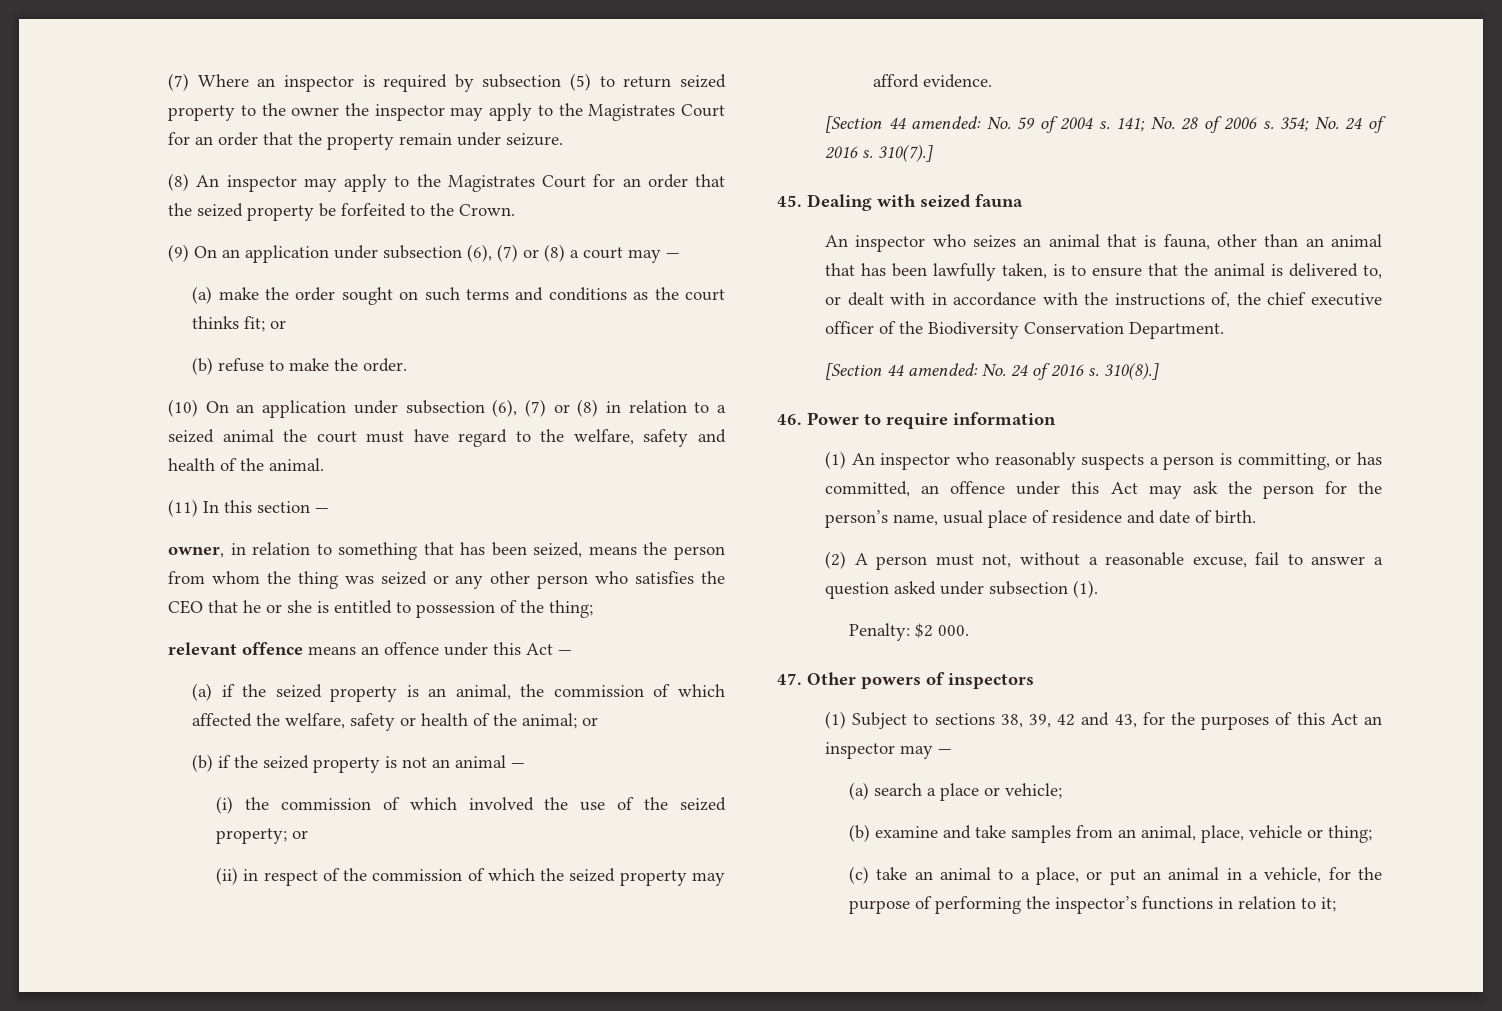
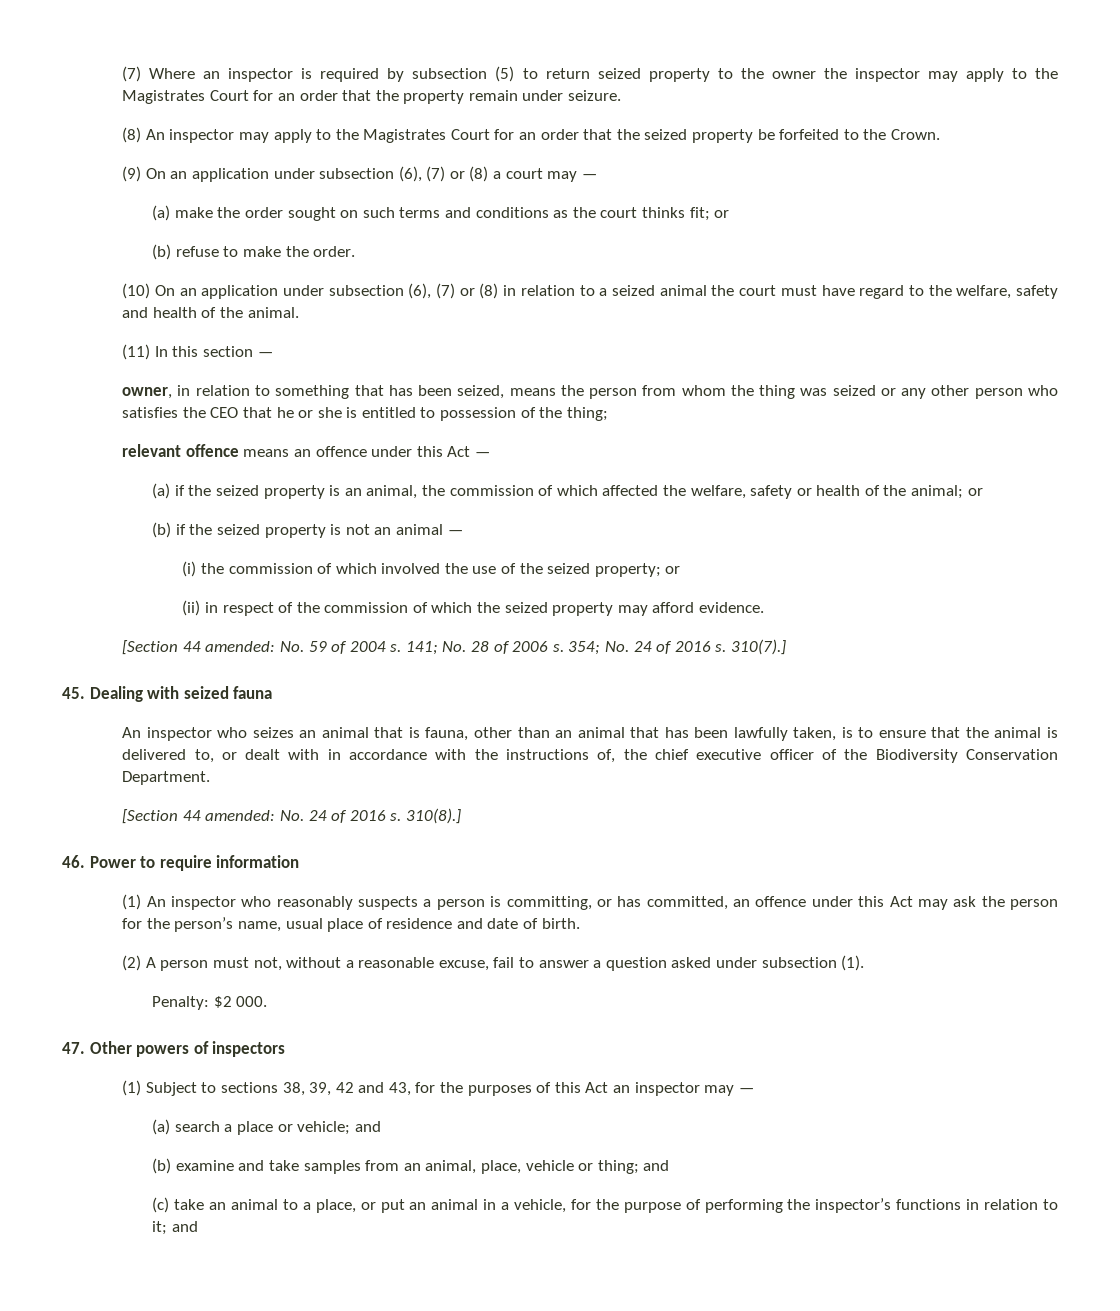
- (a) search a place or vehicle;
+ (a) search a place or vehicle; and
- (b) examine and take samples from an animal, place, vehicle or thing;
+ (b) examine and take samples from an animal, place, vehicle or thing; and
- (c) take an animal to a place, or put an animal in a vehicle, for the purpose of performing the inspector’s functions in relation to it;
+ (c) take an animal to a place, or put an animal in a vehicle, for the purpose of performing the inspector’s functions in relation to it; and

